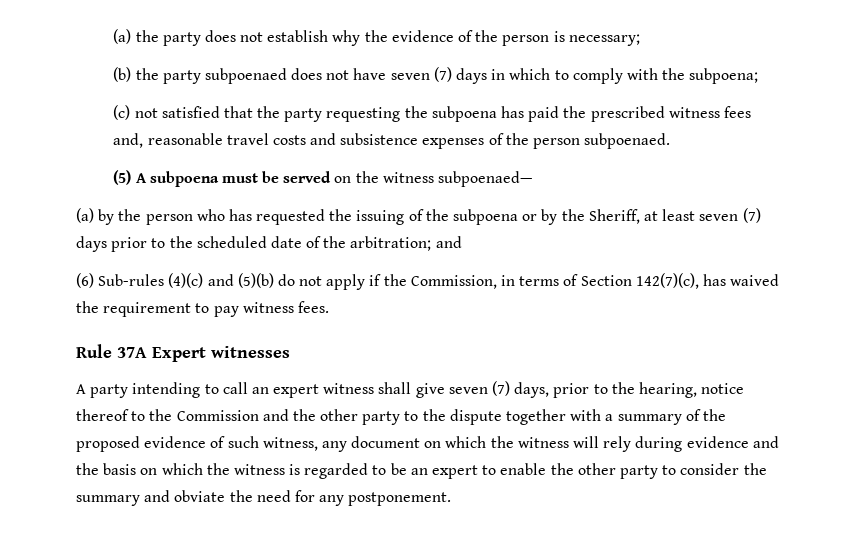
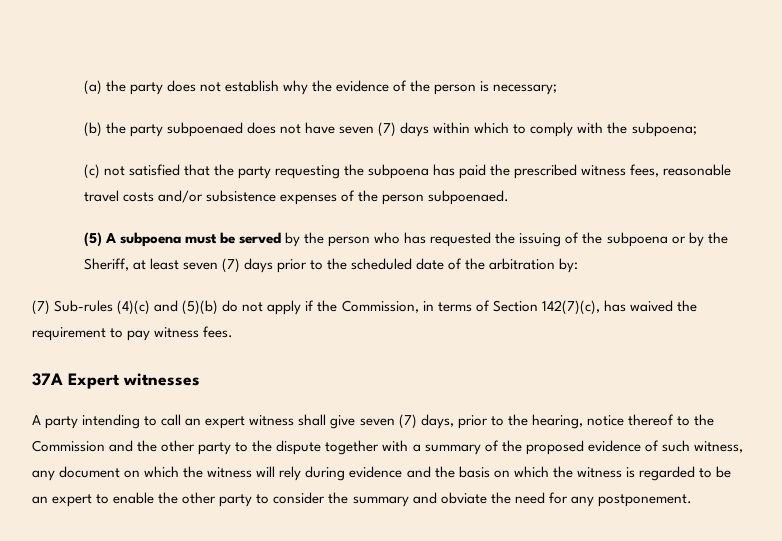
- (b) the party subpoenaed does not have seven (7) days in which to comply with the subpoena;
+ (b) the party subpoenaed does not have seven (7) days within which to comply with the subpoena;
- (c) not satisfied that the party requesting the subpoena has paid the prescribed witness fees and, reasonable travel costs and subsistence expenses of the person subpoenaed.
+ (c) not satisfied that the party requesting the subpoena has paid the prescribed witness fees, reasonable travel costs and/or subsistence expenses of the person subpoenaed.
- (5) A subpoena must be served on the witness subpoenaed—
- (a) by the person who has requested the issuing of the subpoena or by the Sheriff, at least seven (7) days prior to the scheduled date of the arbitration; and
- (6) Sub-rules (4)(c) and (5)(b) do not apply if the Commission, in terms of Section 142(7)(c), has waived the requirement to pay witness fees.
+ (5) A subpoena must be served by the person who has requested the issuing of the subpoena or by the Sheriff, at least seven (7) days prior to the scheduled date of the arbitration by:
+ (7) Sub-rules (4)(c) and (5)(b) do not apply if the Commission, in terms of Section 142(7)(c), has waived the requirement to pay witness fees.
- Rule 37A Expert witnesses
+ 37A Expert witnesses

